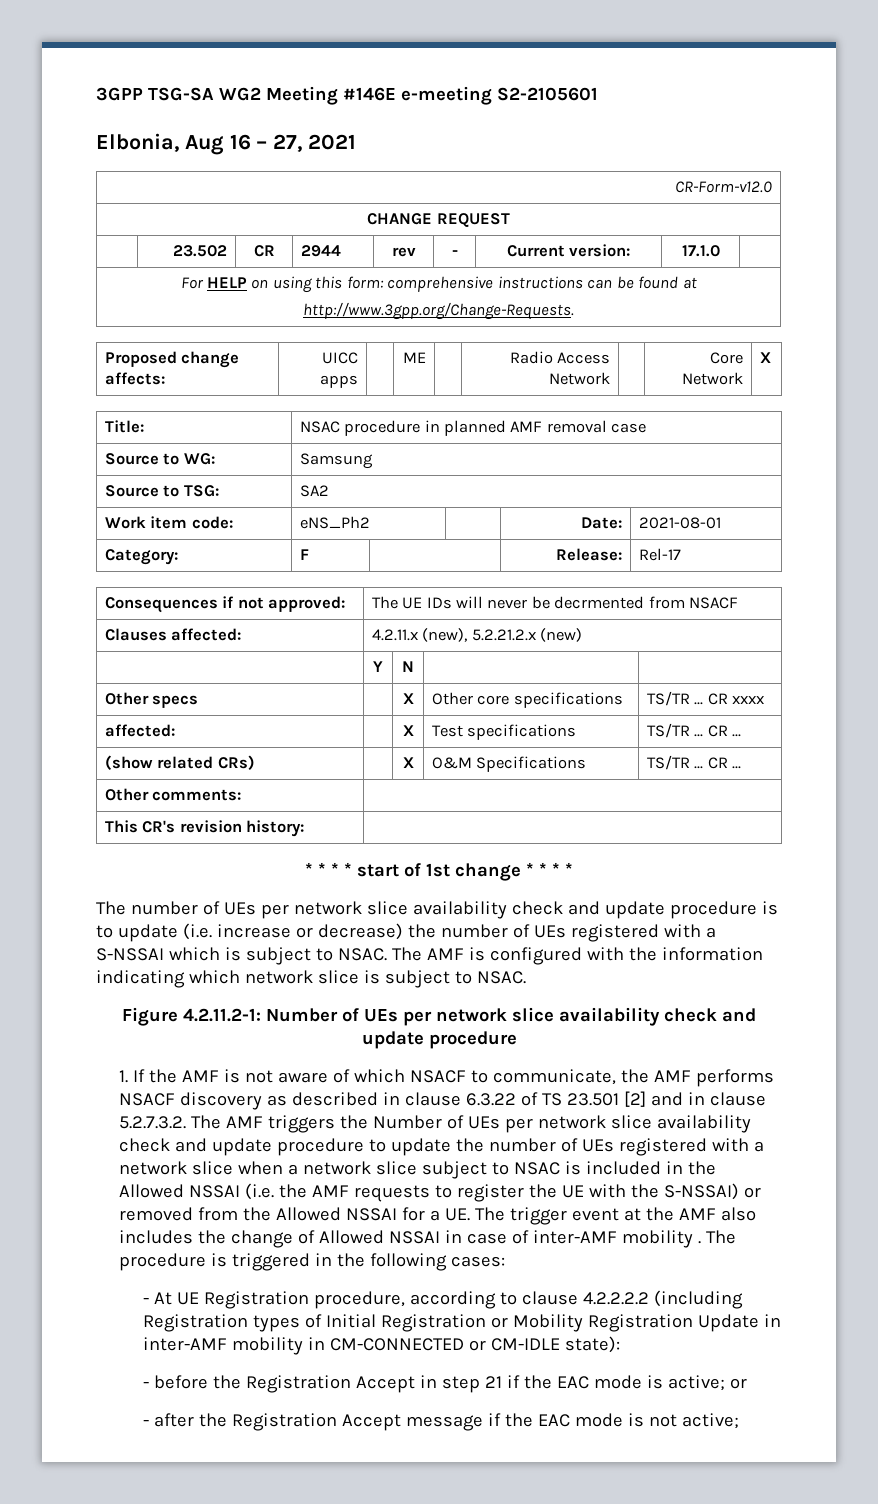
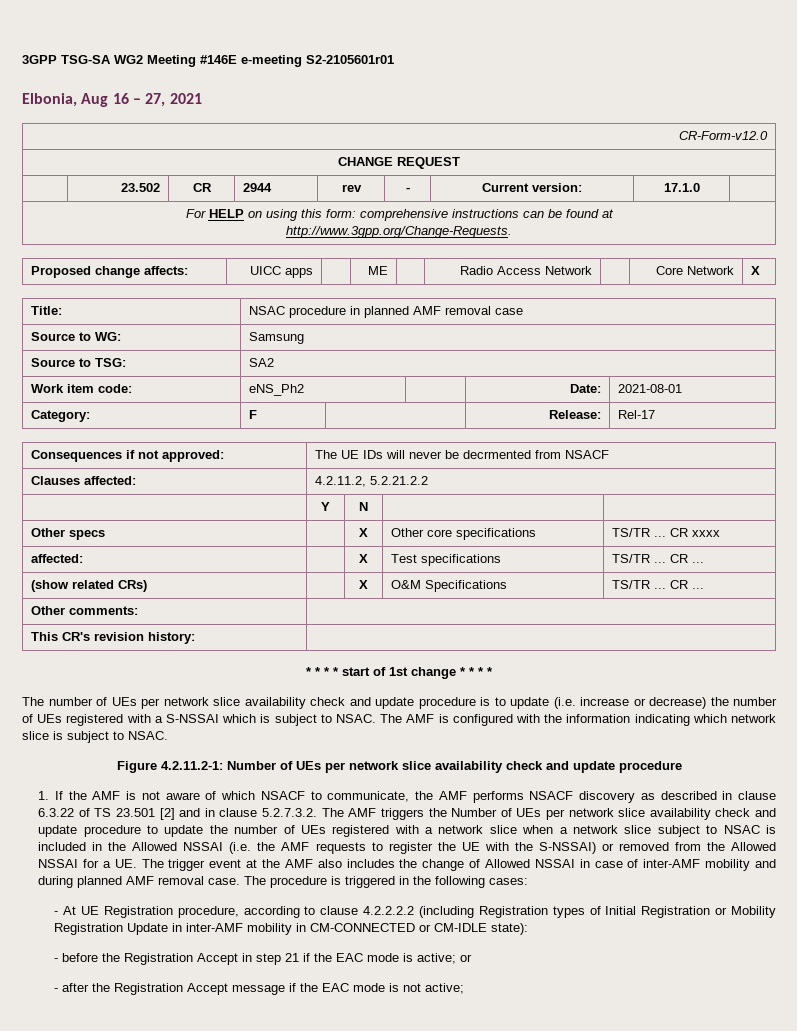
- 3GPP TSG-SA WG2 Meeting #146E e-meeting S2-2105601
+ 3GPP TSG-SA WG2 Meeting #146E e-meeting S2-2105601r01
- Clauses affected: | 4.2.11.x (new), 5.2.21.2.x (new)
+ Clauses affected: | 4.2.11.2, 5.2.21.2.2
- 1. If the AMF is not aware of which NSACF to communicate, the AMF performs NSACF discovery as described in clause 6.3.22 of TS 23.501 [2] and in clause 5.2.7.3.2. The AMF triggers the Number of UEs per network slice availability check and update procedure to update the number of UEs registered with a network slice when a network slice subject to NSAC is included in the Allowed NSSAI (i.e. the AMF requests to register the UE with the S-NSSAI) or removed from the Allowed NSSAI for a UE. The trigger event at the AMF also includes the change of Allowed NSSAI in case of inter-AMF mobility .
+ 1. If the AMF is not aware of which NSACF to communicate, the AMF performs NSACF discovery as described in clause 6.3.22 of TS 23.501 [2] and in clause 5.2.7.3.2. The AMF triggers the Number of UEs per network slice availability check and update procedure to update the number of UEs registered with a network slice when a network slice subject to NSAC is included in the Allowed NSSAI (i.e. the AMF requests to register the UE with the S-NSSAI) or removed from the Allowed NSSAI for a UE. The trigger event at the AMF also includes the change of Allowed NSSAI in case of inter-AMF mobility and during planned AMF removal case.

